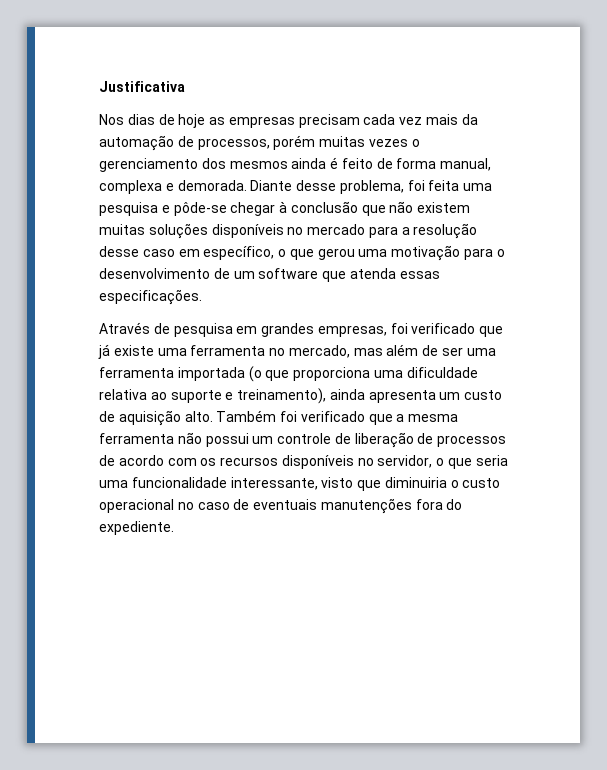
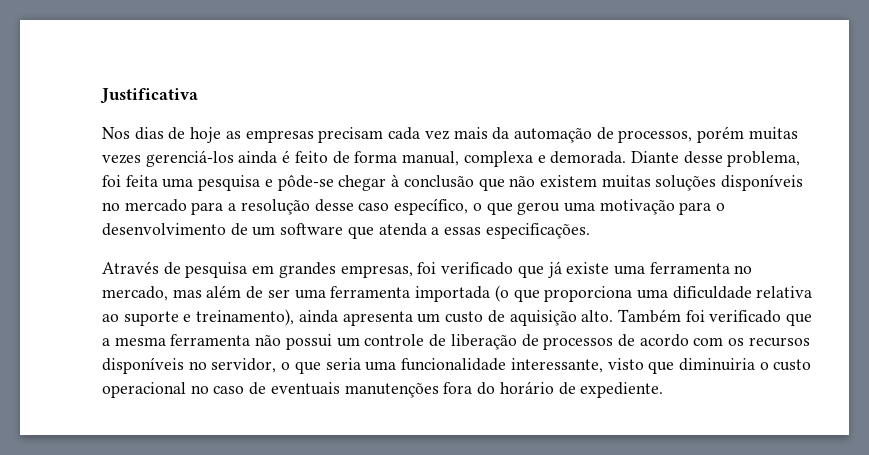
- Nos dias de hoje as empresas precisam cada vez mais da automação de processos, porém muitas vezes o gerenciamento dos mesmos ainda é feito de forma manual, complexa e demorada.
+ Nos dias de hoje as empresas precisam cada vez mais da automação de processos, porém muitas vezes gerenciá-los ainda é feito de forma manual, complexa e demorada.
- Diante desse problema, foi feita uma pesquisa e pôde-se chegar à conclusão que não existem muitas soluções disponíveis no mercado para a resolução desse caso em específico, o que gerou uma motivação para o desenvolvimento de um software que atenda essas especificações.
+ Diante desse problema, foi feita uma pesquisa e pôde-se chegar à conclusão que não existem muitas soluções disponíveis no mercado para a resolução desse caso específico, o que gerou uma motivação para o desenvolvimento de um software que atenda a essas especificações.
- Também foi verificado que a mesma ferramenta não possui um controle de liberação de processos de acordo com os recursos disponíveis no servidor, o que seria uma funcionalidade interessante, visto que diminuiria o custo operacional no caso de eventuais manutenções fora do expediente.
+ Também foi verificado que a mesma ferramenta não possui um controle de liberação de processos de acordo com os recursos disponíveis no servidor, o que seria uma funcionalidade interessante, visto que diminuiria o custo operacional no caso de eventuais manutenções fora do horário de expediente.

